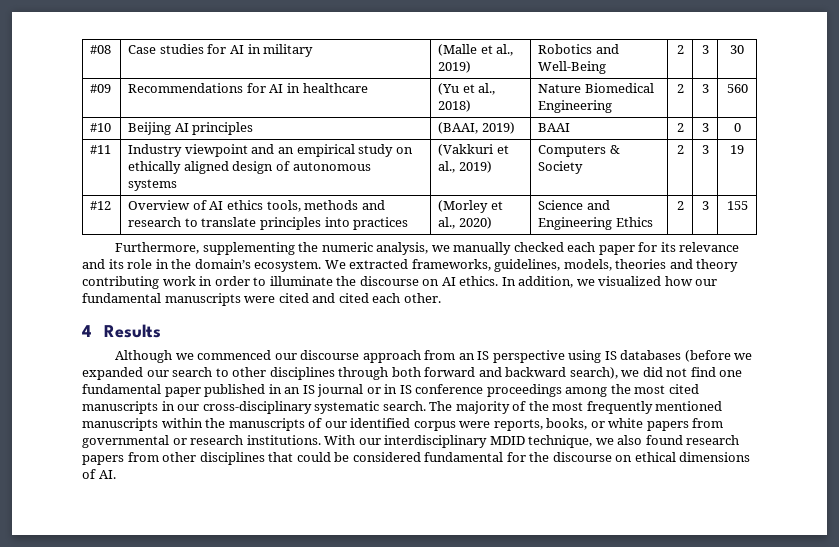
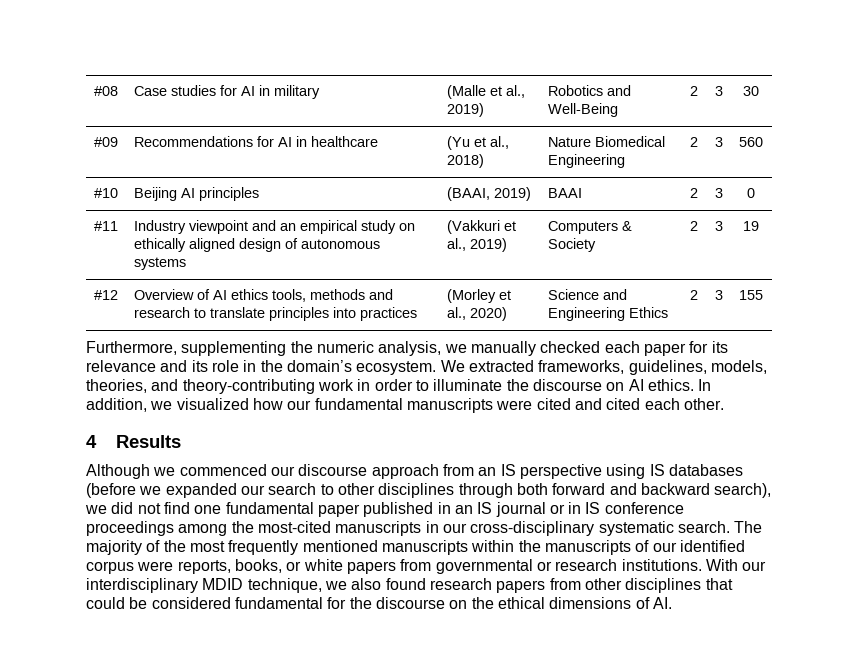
- We extracted frameworks, guidelines, models, theories and theory contributing work in order to illuminate the discourse on AI ethics.
+ We extracted frameworks, guidelines, models, theories, and theory-contributing work in order to illuminate the discourse on AI ethics.
- Although we commenced our discourse approach from an IS perspective using IS databases (before we expanded our search to other disciplines through both forward and backward search), we did not find one fundamental paper published in an IS journal or in IS conference proceedings among the most cited manuscripts in our cross-disciplinary systematic search.
+ Although we commenced our discourse approach from an IS perspective using IS databases (before we expanded our search to other disciplines through both forward and backward search), we did not find one fundamental paper published in an IS journal or in IS conference proceedings among the most-cited manuscripts in our cross-disciplinary systematic search.
- With our interdisciplinary MDID technique, we also found research papers from other disciplines that could be considered fundamental for the discourse on ethical dimensions of AI.
+ With our interdisciplinary MDID technique, we also found research papers from other disciplines that could be considered fundamental for the discourse on the ethical dimensions of AI.

